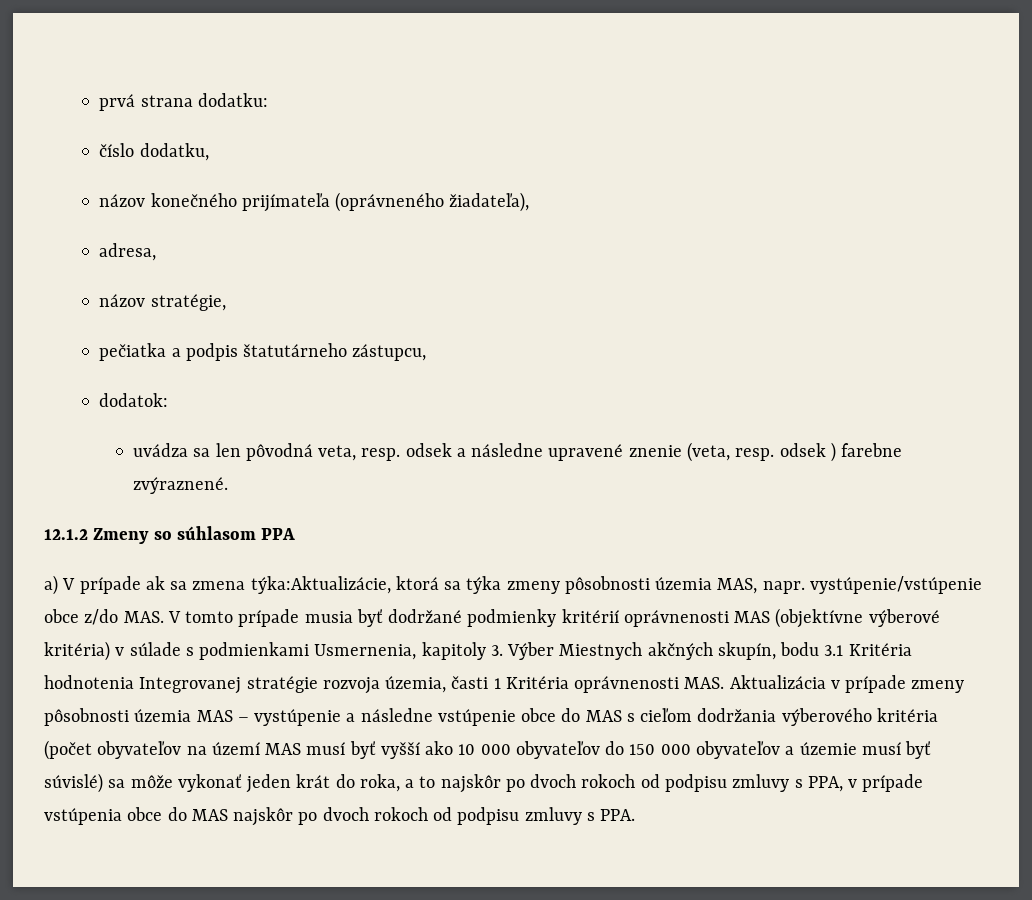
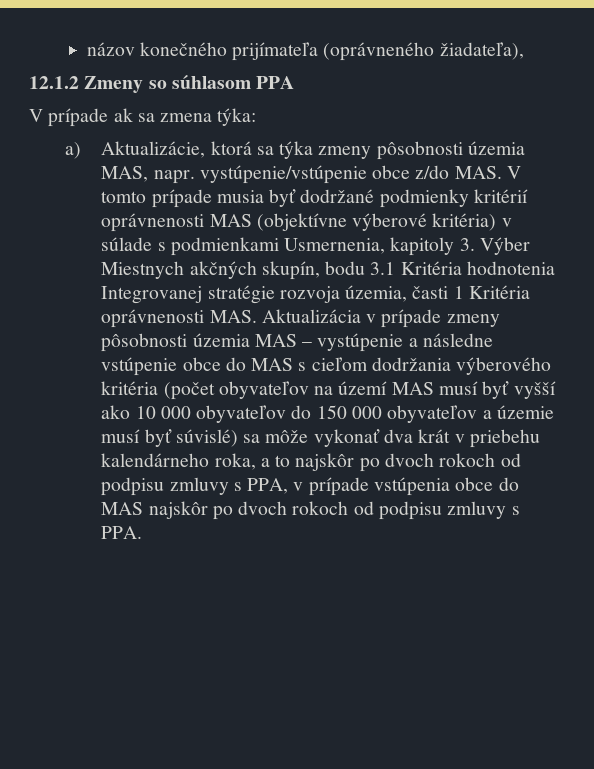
- prvá strana dodatku:
- číslo dodatku,
- adresa,
- názov stratégie,
- pečiatka a podpis štatutárneho zástupcu,
- dodatok:
- uvádza sa len pôvodná veta, resp. odsek a následne upravené znenie (veta, resp. odsek ) farebne zvýraznené.
- a) V prípade ak sa zmena týka:Aktualizácie, ktorá sa týka zmeny pôsobnosti územia MAS, napr. vystúpenie/vstúpenie obce z/do MAS. V tomto prípade musia byť dodržané podmienky kritérií oprávnenosti MAS (objektívne výberové kritéria) v súlade s podmienkami Usmernenia, kapitoly 3. Výber Miestnych akčných skupín, bodu 3.1 Kritéria hodnotenia Integrovanej stratégie rozvoja územia, časti 1 Kritéria oprávnenosti MAS. Aktualizácia v prípade zmeny pôsobnosti územia MAS – vystúpenie a následne vstúpenie obce do MAS s cieľom dodržania výberového kritéria (počet obyvateľov na území MAS musí byť vyšší ako 10 000 obyvateľov do 150 000 obyvateľov a územie musí byť súvislé) sa môže vykonať jeden krát do roka, a to najskôr po dvoch rokoch od podpisu zmluvy s PPA, v prípade vstúpenia obce do MAS najskôr po dvoch rokoch od podpisu zmluvy s PPA.
+ V prípade ak sa zmena týka:
+ a) Aktualizácie, ktorá sa týka zmeny pôsobnosti územia MAS, napr. vystúpenie/vstúpenie obce z/do MAS. V tomto prípade musia byť dodržané podmienky kritérií oprávnenosti MAS (objektívne výberové kritéria) v súlade s podmienkami Usmernenia, kapitoly 3. Výber Miestnych akčných skupín, bodu 3.1 Kritéria hodnotenia Integrovanej stratégie rozvoja územia, časti 1 Kritéria oprávnenosti MAS. Aktualizácia v prípade zmeny pôsobnosti územia MAS – vystúpenie a následne vstúpenie obce do MAS s cieľom dodržania výberového kritéria (počet obyvateľov na území MAS musí byť vyšší ako 10 000 obyvateľov do 150 000 obyvateľov a územie musí byť súvislé) sa môže vykonať dva krát v priebehu kalendárneho roka, a to najskôr po dvoch rokoch od podpisu zmluvy s PPA, v prípade vstúpenia obce do MAS najskôr po dvoch rokoch od podpisu zmluvy s PPA.

